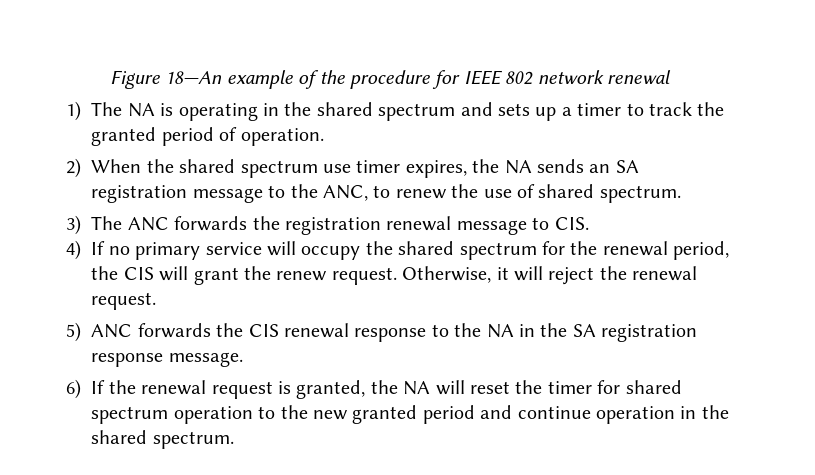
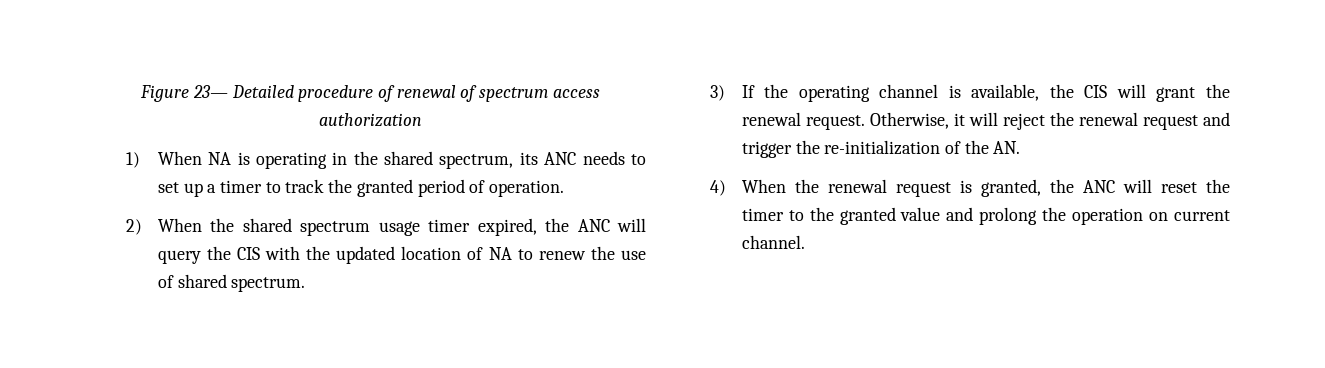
- Figure 18—An example of the procedure for IEEE 802 network renewal
+ Figure 23— Detailed procedure of renewal of spectrum access authorization
- 1) The NA is operating in the shared spectrum and sets up a timer to track the granted period of operation.
+ 1) When NA is operating in the shared spectrum, its ANC needs to set up a timer to track the granted period of operation.
- 2) When the shared spectrum use timer expires, the NA sends an SA registration message to the ANC, to renew the use of shared spectrum.
+ 2) When the shared spectrum usage timer expired, the ANC will query the CIS with the updated location of NA to renew the use of shared spectrum.
- 3) The ANC forwards the registration renewal message to CIS.
- 4) If no primary service will occupy the shared spectrum for the renewal period, the CIS will grant the renew request.
+ 3) If the operating channel is available, the CIS will grant the renewal request.
- Otherwise, it will reject the renewal request.
- 5) ANC forwards the CIS renewal response to the NA in the SA registration response message.
- 6) If the renewal request is granted, the NA will reset the timer for shared spectrum operation to the new granted period and continue operation in the shared spectrum.
+ Otherwise, it will reject the renewal request and trigger the re-initialization of the AN.
+ 4) When the renewal request is granted, the ANC will reset the timer to the granted value and prolong the operation on current channel.

